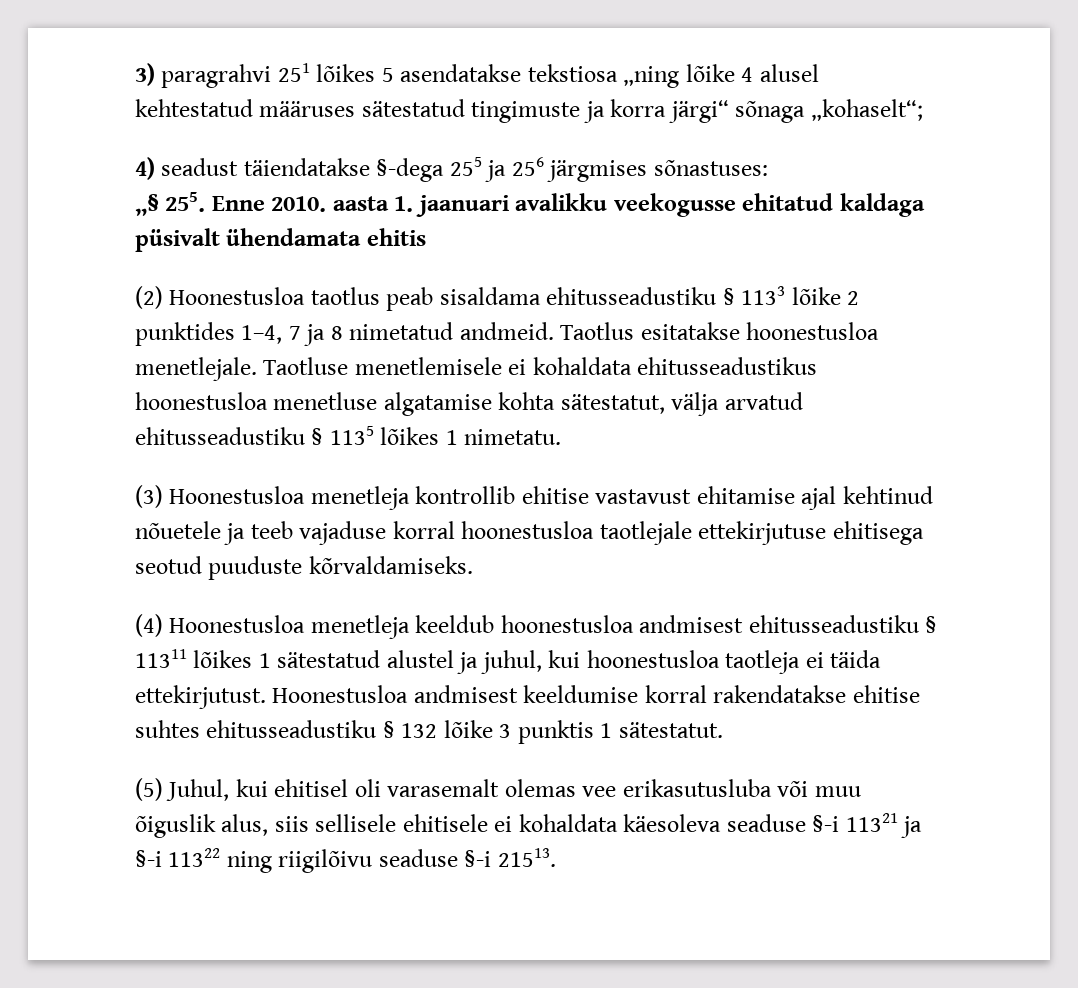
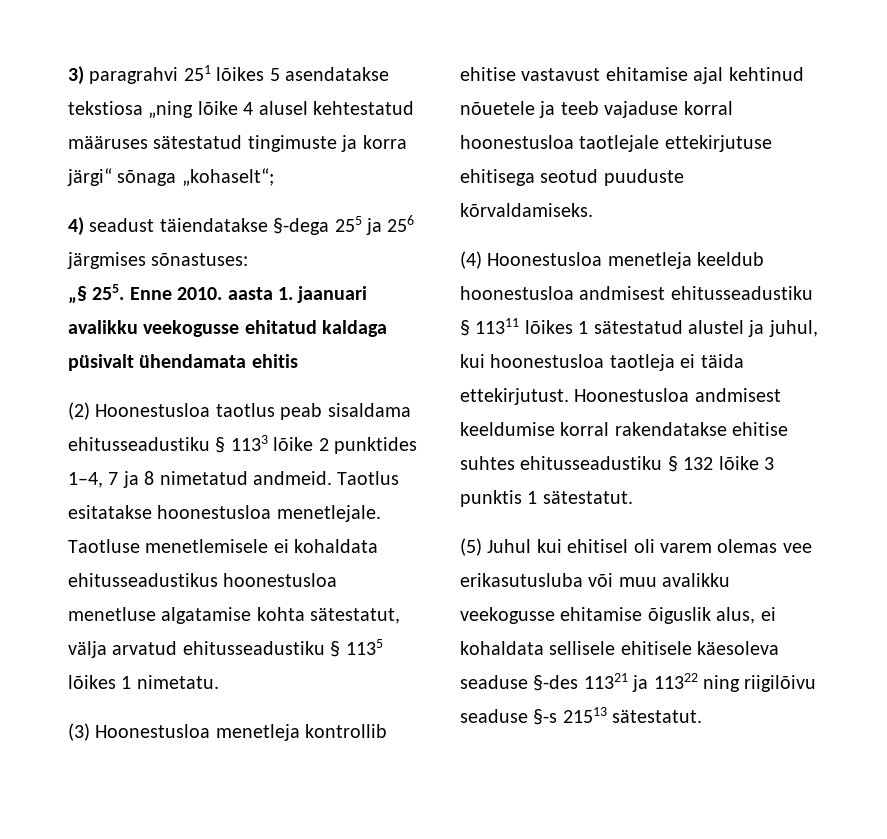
- (5) Juhul, kui ehitisel oli varasemalt olemas vee erikasutusluba või muu õiguslik alus, siis sellisele ehitisele ei kohaldata käesoleva seaduse §-i 11321 ja §-i 11322 ning riigilõivu seaduse §-i 21513.
+ (5) Juhul kui ehitisel oli varem olemas vee erikasutusluba või muu avalikku veekogusse ehitamise õiguslik alus, ei kohaldata sellisele ehitisele käesoleva seaduse §-des 11321 ja 11322 ning riigilõivu seaduse §-s 21513 sätestatut.

